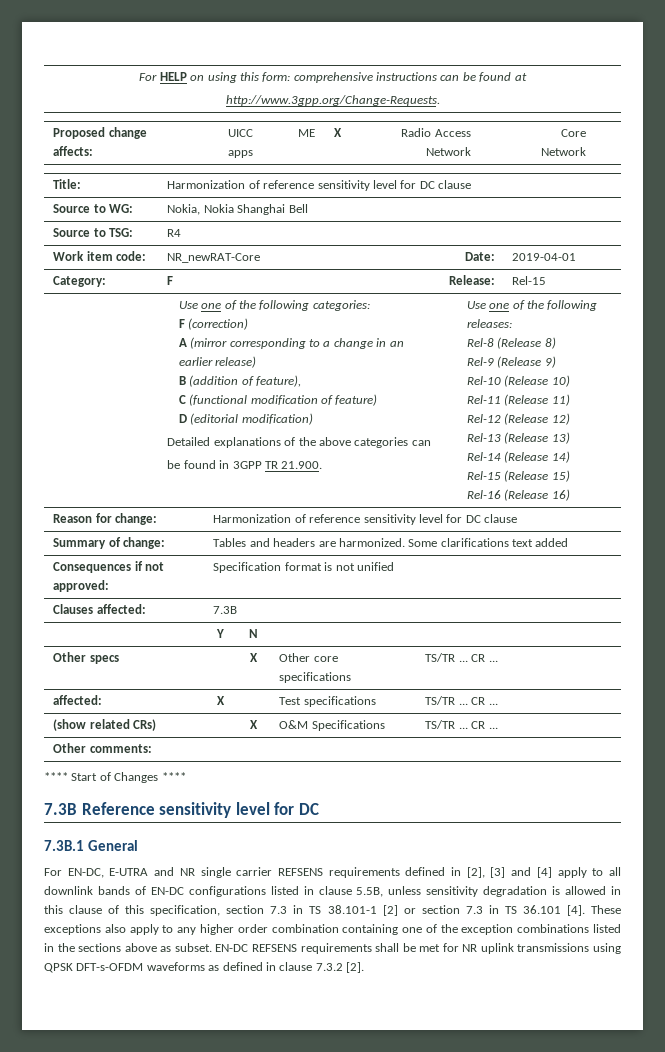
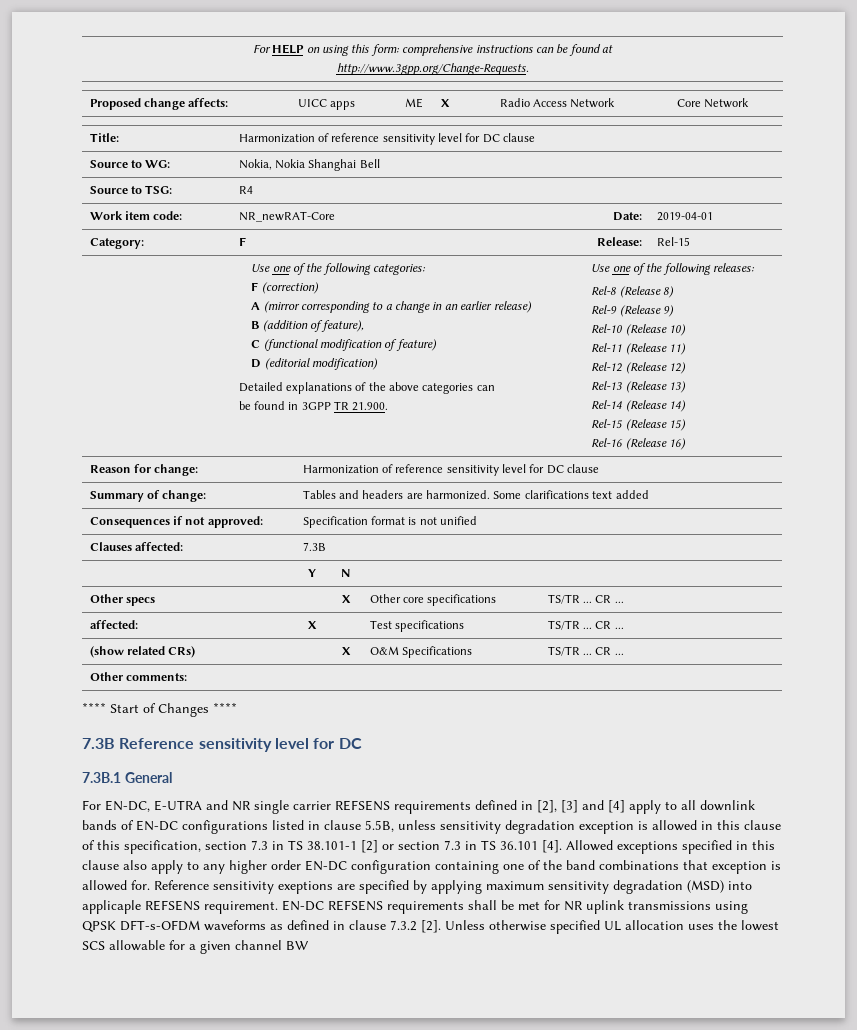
- For EN-DC, E-UTRA and NR single carrier REFSENS requirements defined in [2], [3] and [4] apply to all downlink bands of EN-DC configurations listed in clause 5.5B, unless sensitivity degradation is allowed in this clause of this specification, section 7.3 in TS 38.101-1 [2] or section 7.3 in TS 36.101 [4].
+ For EN-DC, E-UTRA and NR single carrier REFSENS requirements defined in [2], [3] and [4] apply to all downlink bands of EN-DC configurations listed in clause 5.5B, unless sensitivity degradation exception is allowed in this clause of this specification, section 7.3 in TS 38.101-1 [2] or section 7.3 in TS 36.101 [4].
- These exceptions also apply to any higher order combination containing one of the exception combinations listed in the sections above as subset.
+ Allowed exceptions specified in this clause also apply to any higher order EN-DC configuration containing one of the band combinations that exception is allowed for. Reference sensitivity exeptions are specified by applying maximum sensitivity degradation (MSD) into applicaple REFSENS requirement.
+ Unless otherwise specified UL allocation uses the lowest SCS allowable for a given channel BW

